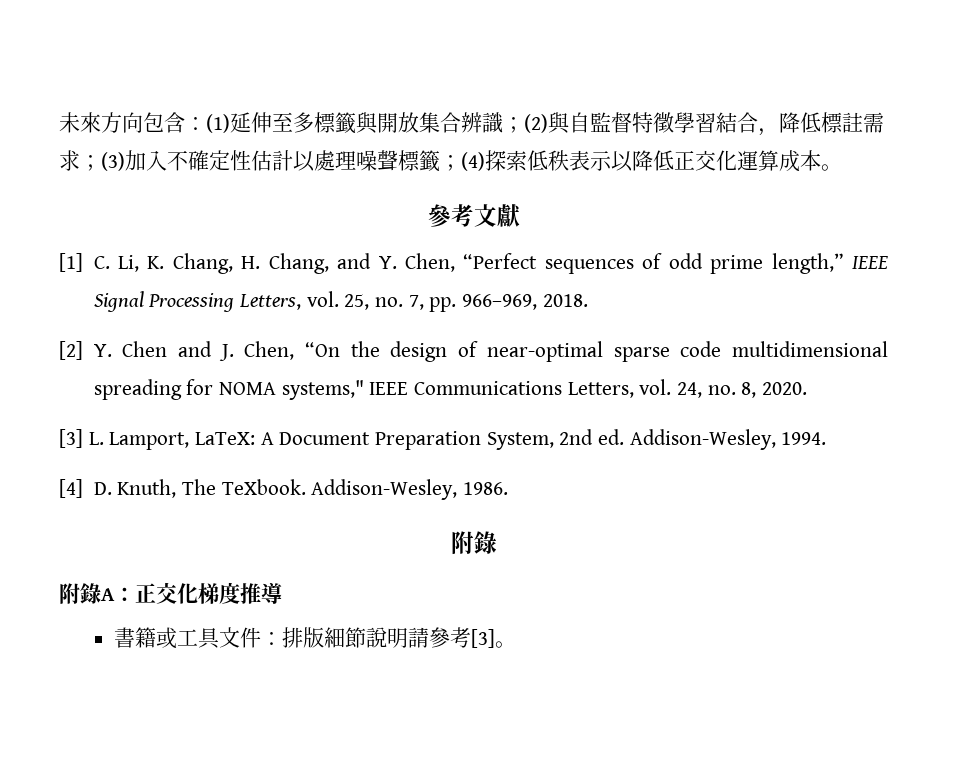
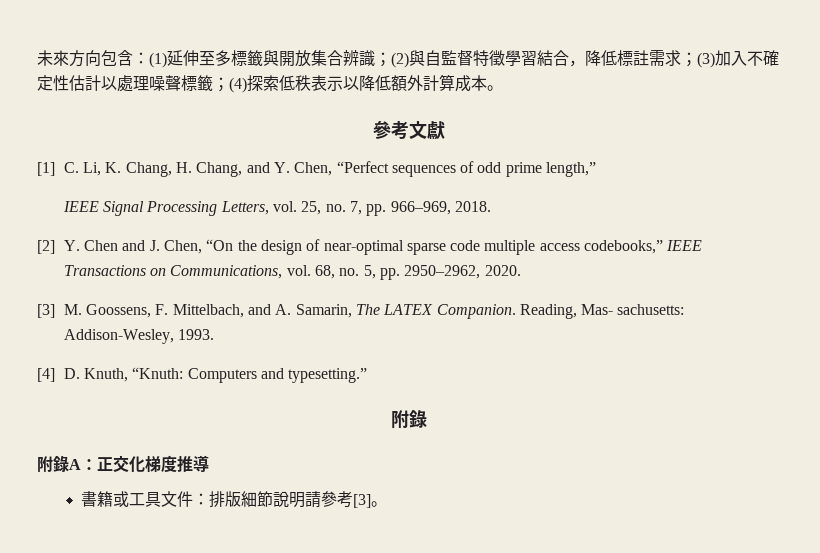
- 未來方向包含：(1)延伸至多標籤與開放集合辨識；(2)與自監督特徵學習結合，降低標註需求；(3)加入不確定性估計以處理噪聲標籤；(4)探索低秩表示以降低正交化運算成本。
+ 未來方向包含：(1)延伸至多標籤與開放集合辨識；(2)與自監督特徵學習結合，降低標註需求；(3)加入不確定性估計以處理噪聲標籤；(4)探索低秩表示以降低額外計算成本。
- [1] C. Li, K. Chang, H. Chang, and Y. Chen, “Perfect sequences of odd prime length,” IEEE Signal Processing Letters, vol. 25, no. 7, pp. 966–969, 2018.
+ [1] C. Li, K. Chang, H. Chang, and Y. Chen, “Perfect sequences of odd prime length,”
+ IEEE Signal Processing Letters, vol. 25, no. 7, pp. 966–969, 2018.
- [2] Y. Chen and J. Chen, “On the design of near-optimal sparse code multidimensional spreading for NOMA systems," IEEE Communications Letters, vol. 24, no. 8, 2020.
- [3] L. Lamport, LaTeX: A Document Preparation System, 2nd ed. Addison-Wesley, 1994.
+ [2] Y. Chen and J. Chen, “On the design of near-optimal sparse code multiple access codebooks,” IEEE Transactions on Communications, vol. 68, no. 5, pp. 2950–2962, 2020.
+ [3] M. Goossens, F. Mittelbach, and A. Samarin, The LATEX Companion. Reading, Mas- sachusetts: Addison-Wesley, 1993.
- [4] D. Knuth, The TeXbook. Addison-Wesley, 1986.
+ [4] D. Knuth, “Knuth: Computers and typesetting.”

